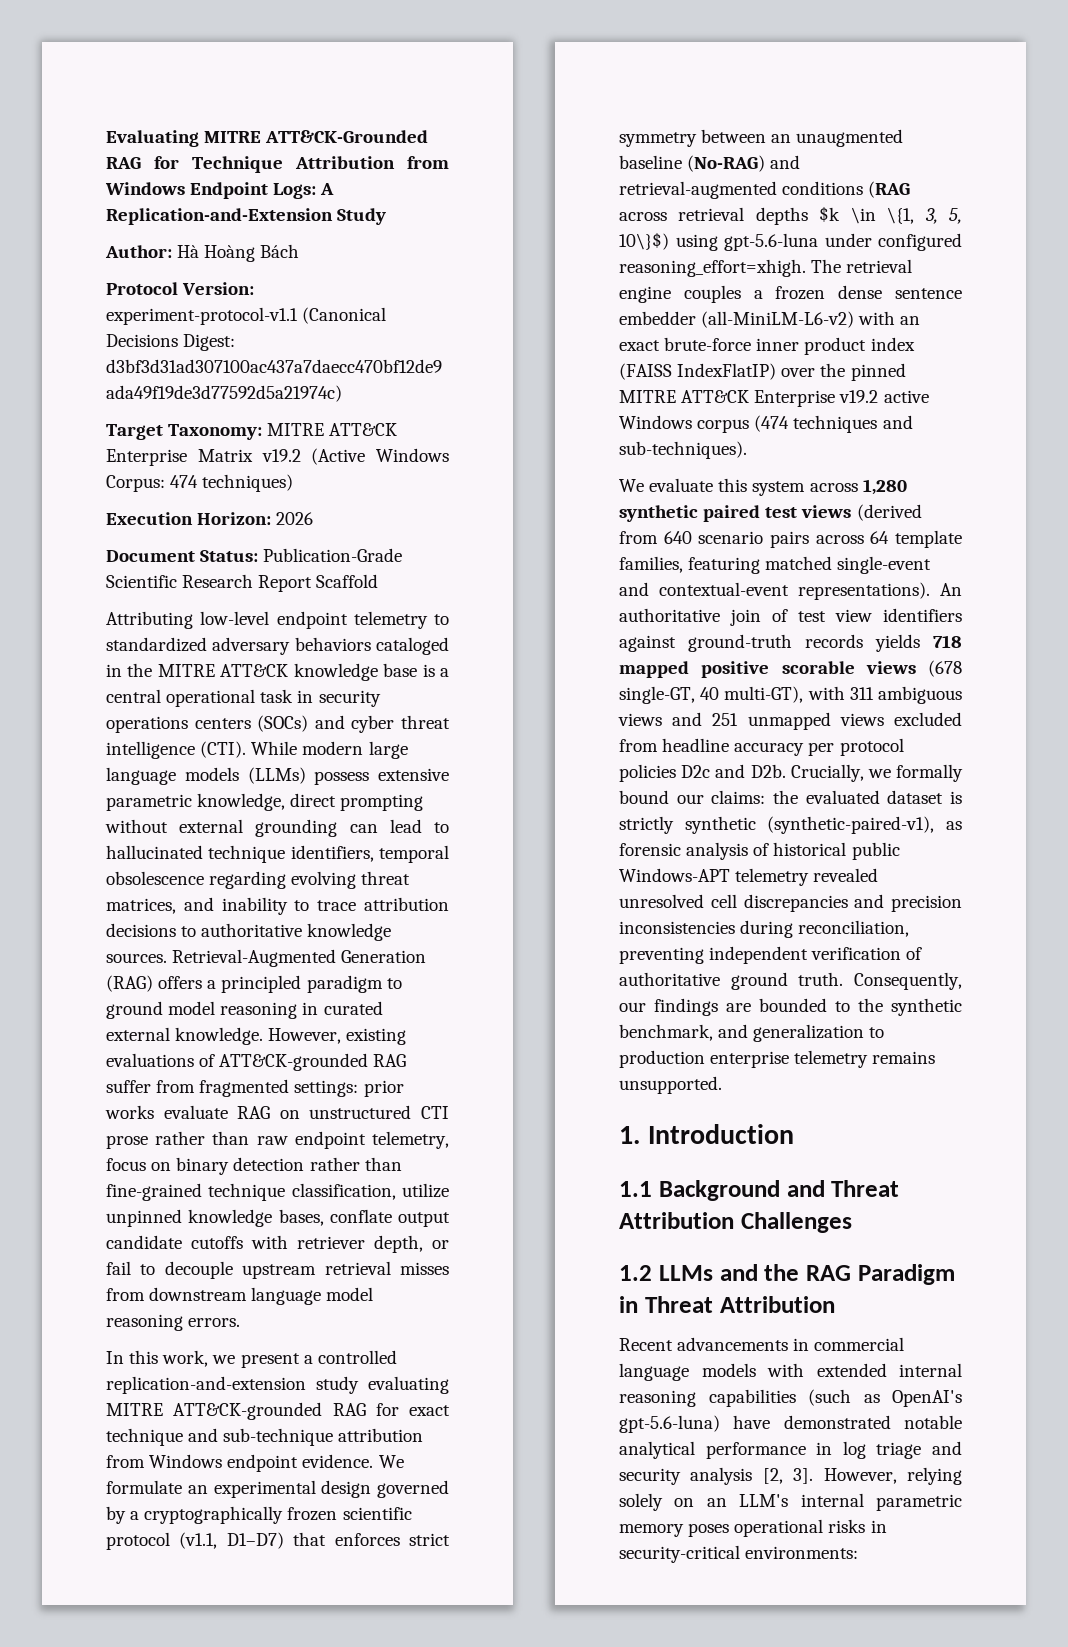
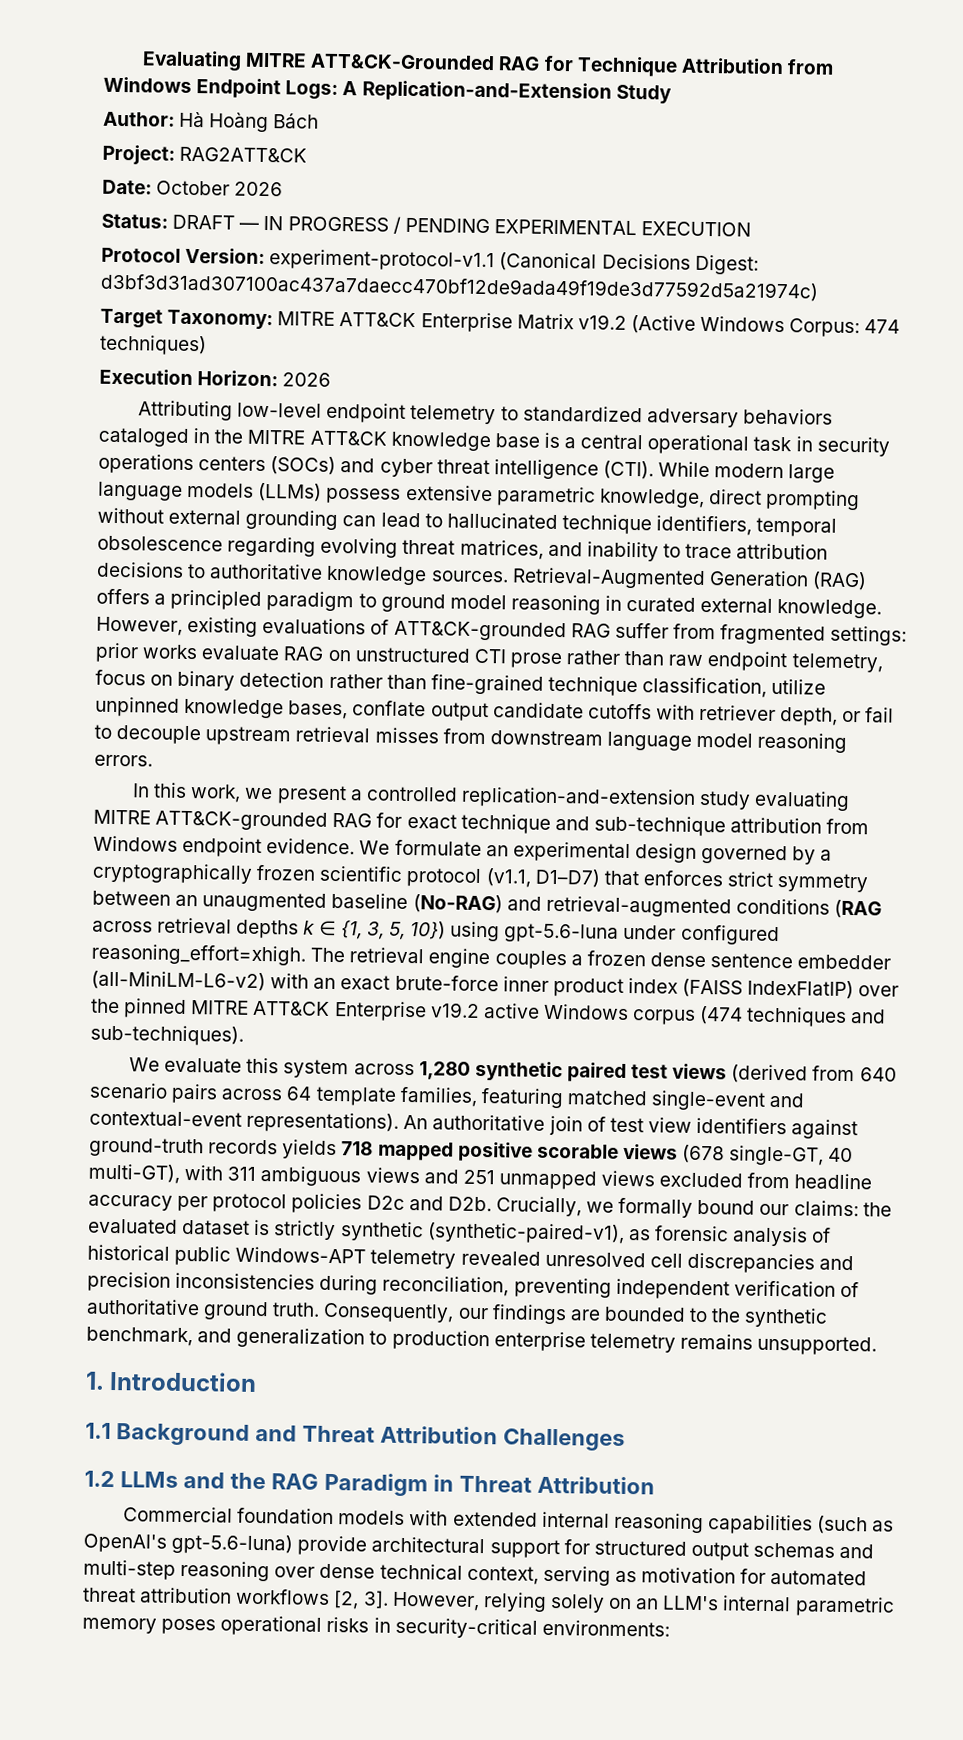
+ Project: RAG2ATT&CK
+ Date: October 2026
+ Status: DRAFT — IN PROGRESS / PENDING EXPERIMENTAL EXECUTION
- Document Status: Publication-Grade Scientific Research Report Scaffold
- We formulate an experimental design governed by a cryptographically frozen scientific protocol (v1.1, D1–D7) that enforces strict symmetry between an unaugmented baseline (No-RAG) and retrieval-augmented conditions (RAG across retrieval depths $k \in \{1, 3, 5, 10\}$) using gpt-5.6-luna under configured reasoning_effort=xhigh.
+ We formulate an experimental design governed by a cryptographically frozen scientific protocol (v1.1, D1–D7) that enforces strict symmetry between an unaugmented baseline (No-RAG) and retrieval-augmented conditions (RAG across retrieval depths k ∈ {1, 3, 5, 10}) using gpt-5.6-luna under configured reasoning_effort=xhigh.
- Recent advancements in commercial language models with extended internal reasoning capabilities (such as OpenAI's gpt-5.6-luna) have demonstrated notable analytical performance in log triage and security analysis [2, 3].
+ Commercial foundation models with extended internal reasoning capabilities (such as OpenAI's gpt-5.6-luna) provide architectural support for structured output schemas and multi-step reasoning over dense technical context, serving as motivation for automated threat attribution workflows [2, 3].

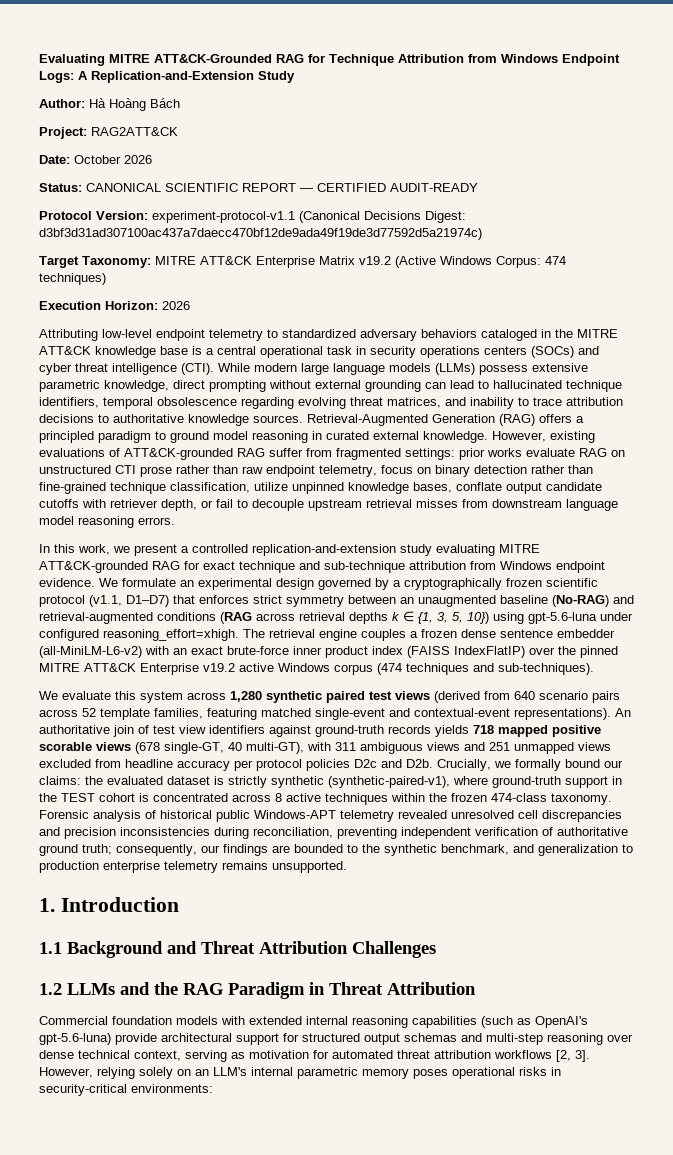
- Status: DRAFT — IN PROGRESS / PENDING EXPERIMENTAL EXECUTION
+ Status: CANONICAL SCIENTIFIC REPORT — CERTIFIED AUDIT-READY
- We evaluate this system across 1,280 synthetic paired test views (derived from 640 scenario pairs across 64 template families, featuring matched single-event and contextual-event representations).
+ We evaluate this system across 1,280 synthetic paired test views (derived from 640 scenario pairs across 52 template families, featuring matched single-event and contextual-event representations).
- the evaluated dataset is strictly synthetic (synthetic-paired-v1), as forensic analysis of historical public Windows-APT telemetry revealed unresolved cell discrepancies and precision inconsistencies during reconciliation, preventing independent verification of authoritative ground truth. Consequently, our findings are bounded to the synthetic benchmark, and generalization to production enterprise telemetry remains unsupported.
+ the evaluated dataset is strictly synthetic (synthetic-paired-v1), where ground-truth support in the TEST cohort is concentrated across 8 active techniques within the frozen 474-class taxonomy. Forensic analysis of historical public Windows-APT telemetry revealed unresolved cell discrepancies and precision inconsistencies during reconciliation, preventing independent verification of authoritative ground truth; consequently, our findings are bounded to the synthetic benchmark, and generalization to production enterprise telemetry remains unsupported.

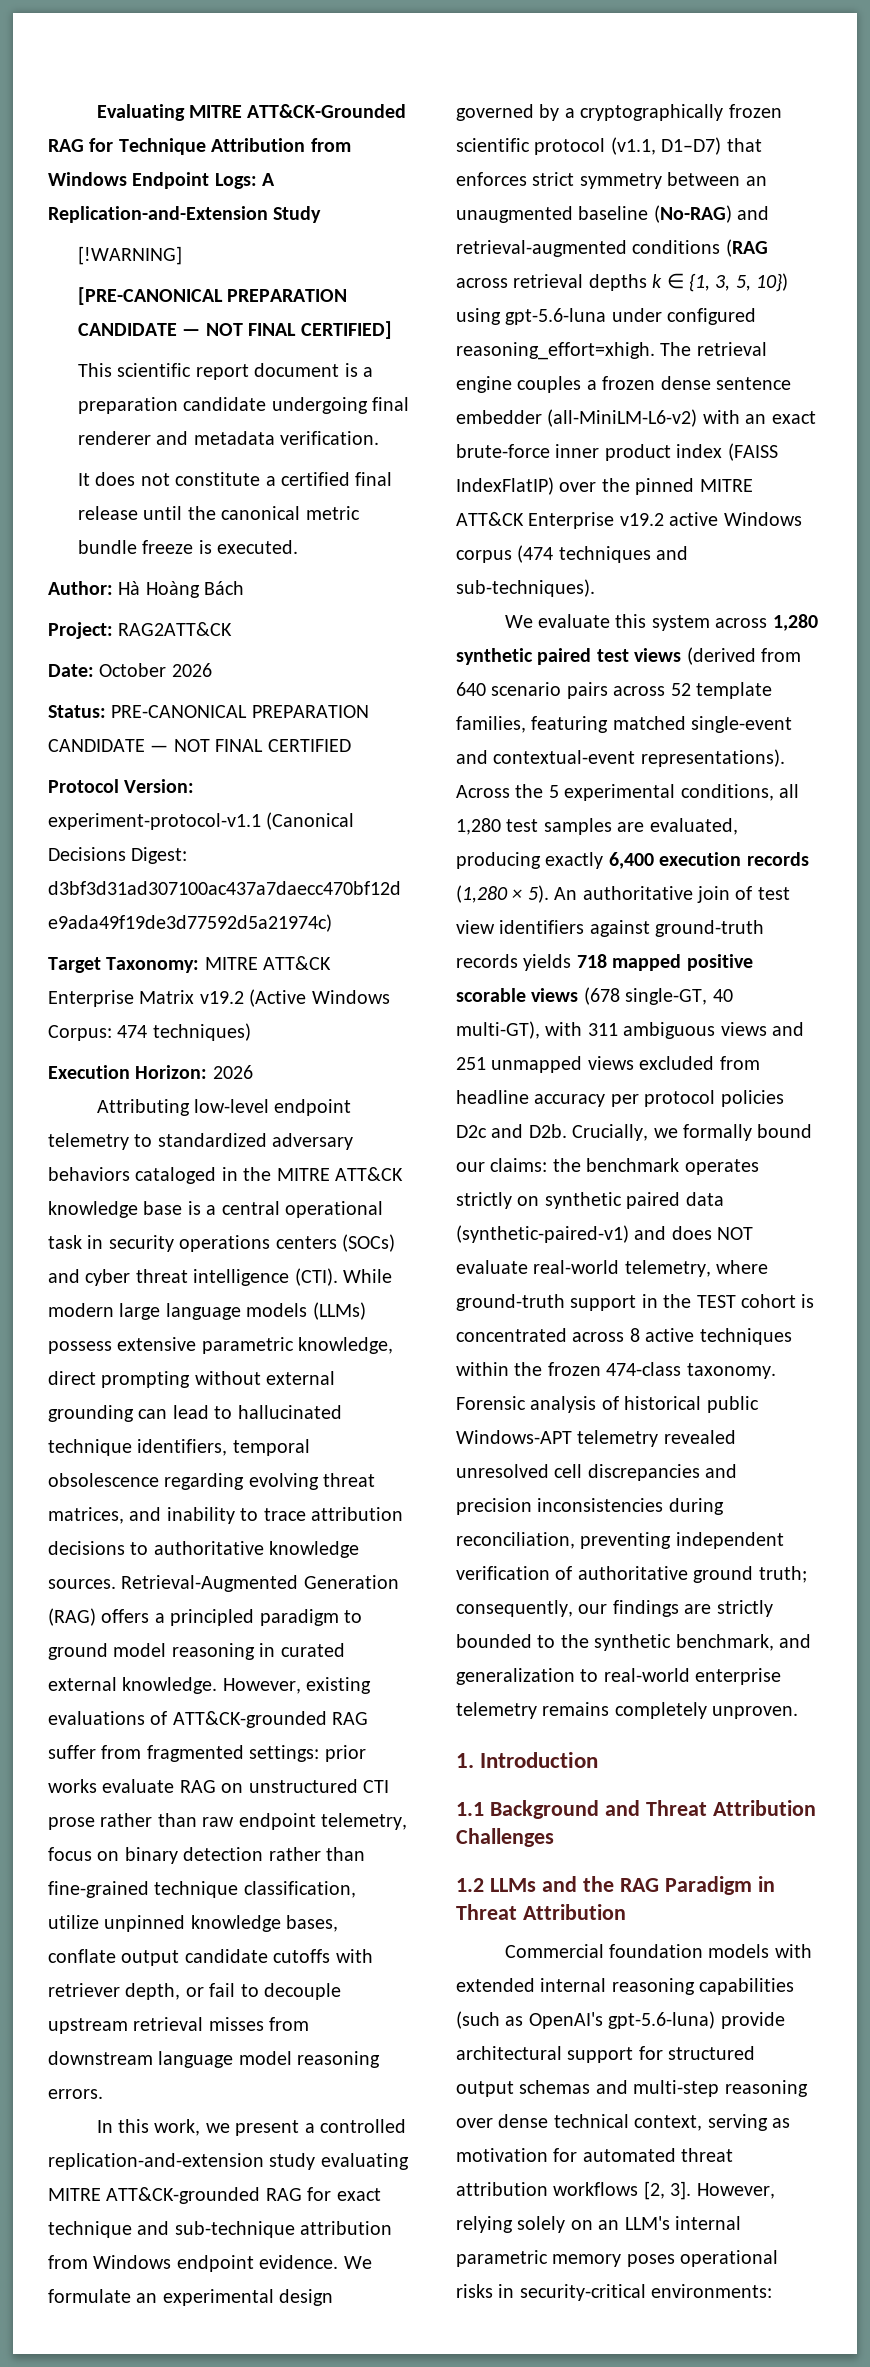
+ [!WARNING]
+ [PRE-CANONICAL PREPARATION CANDIDATE — NOT FINAL CERTIFIED]
+ This scientific report document is a preparation candidate undergoing final renderer and metadata verification.
+ It does not constitute a certified final release until the canonical metric bundle freeze is executed.
- Status: CANONICAL SCIENTIFIC REPORT — CERTIFIED AUDIT-READY
+ Status: PRE-CANONICAL PREPARATION CANDIDATE — NOT FINAL CERTIFIED
+ Across the 5 experimental conditions, all 1,280 test samples are evaluated, producing exactly 6,400 execution records (1,280 × 5).
- the evaluated dataset is strictly synthetic (synthetic-paired-v1), where ground-truth support in the TEST cohort is concentrated across 8 active techniques within the frozen 474-class taxonomy.
+ the benchmark operates strictly on synthetic paired data (synthetic-paired-v1) and does NOT evaluate real-world telemetry, where ground-truth support in the TEST cohort is concentrated across 8 active techniques within the frozen 474-class taxonomy.
- Forensic analysis of historical public Windows-APT telemetry revealed unresolved cell discrepancies and precision inconsistencies during reconciliation, preventing independent verification of authoritative ground truth; consequently, our findings are bounded to the synthetic benchmark, and generalization to production enterprise telemetry remains unsupported.
+ Forensic analysis of historical public Windows-APT telemetry revealed unresolved cell discrepancies and precision inconsistencies during reconciliation, preventing independent verification of authoritative ground truth; consequently, our findings are strictly bounded to the synthetic benchmark, and generalization to real-world enterprise telemetry remains completely unproven.

